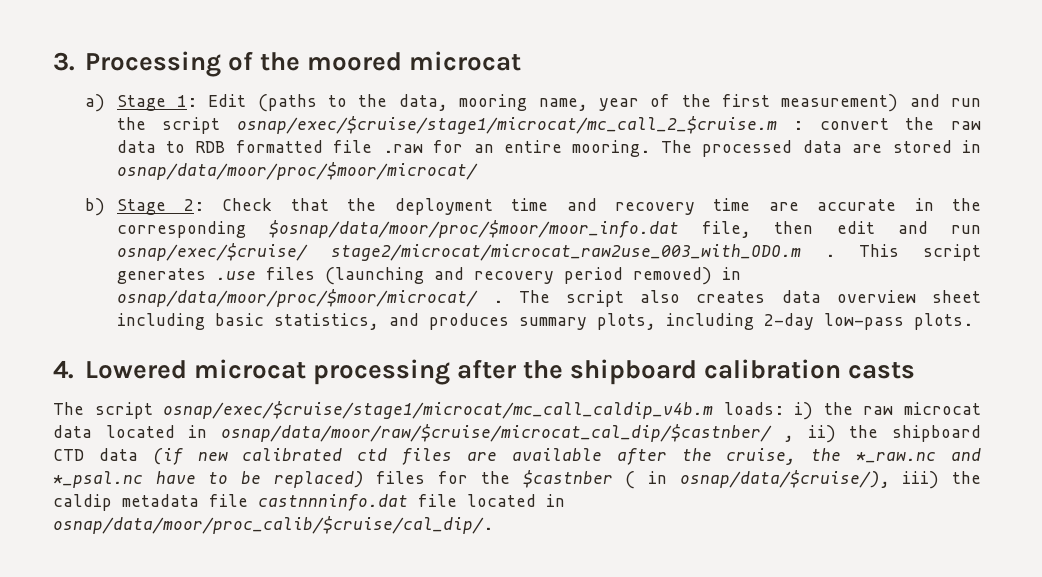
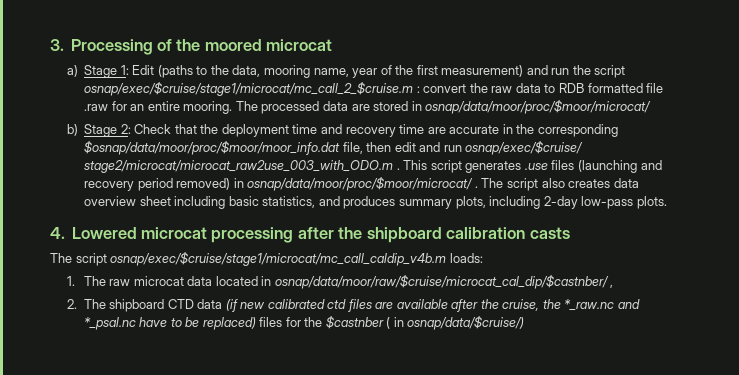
- The script osnap/exec/$cruise/stage1/microcat/mc_call_caldip_v4b.m loads: i) the raw microcat data located in osnap/data/moor/raw/$cruise/microcat_cal_dip/$castnber/ , ii) the shipboard CTD data (if new calibrated ctd files are available after the cruise, the *_raw.nc and *_psal.nc have to be replaced) files for the $castnber ( in osnap/data/$cruise/), iii) the caldip metadata file castnnninfo.dat file located in osnap/data/moor/proc_calib/$cruise/cal_dip/.
+ The script osnap/exec/$cruise/stage1/microcat/mc_call_caldip_v4b.m loads:
+ 1. The raw microcat data located in osnap/data/moor/raw/$cruise/microcat_cal_dip/$castnber/ ,
+ 2. The shipboard CTD data (if new calibrated ctd files are available after the cruise, the *_raw.nc and *_psal.nc have to be replaced) files for the $castnber ( in osnap/data/$cruise/)

